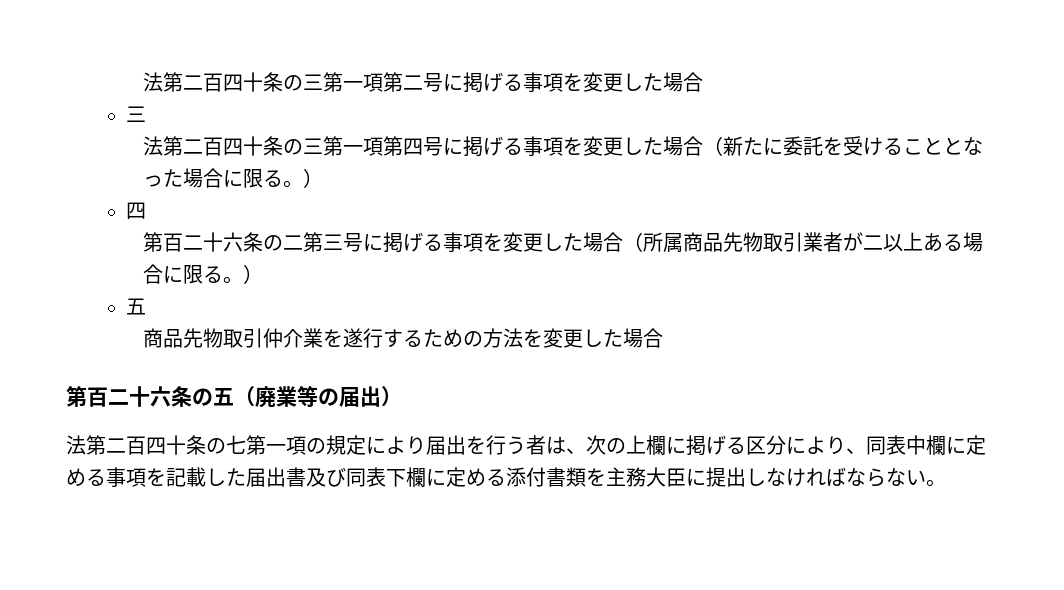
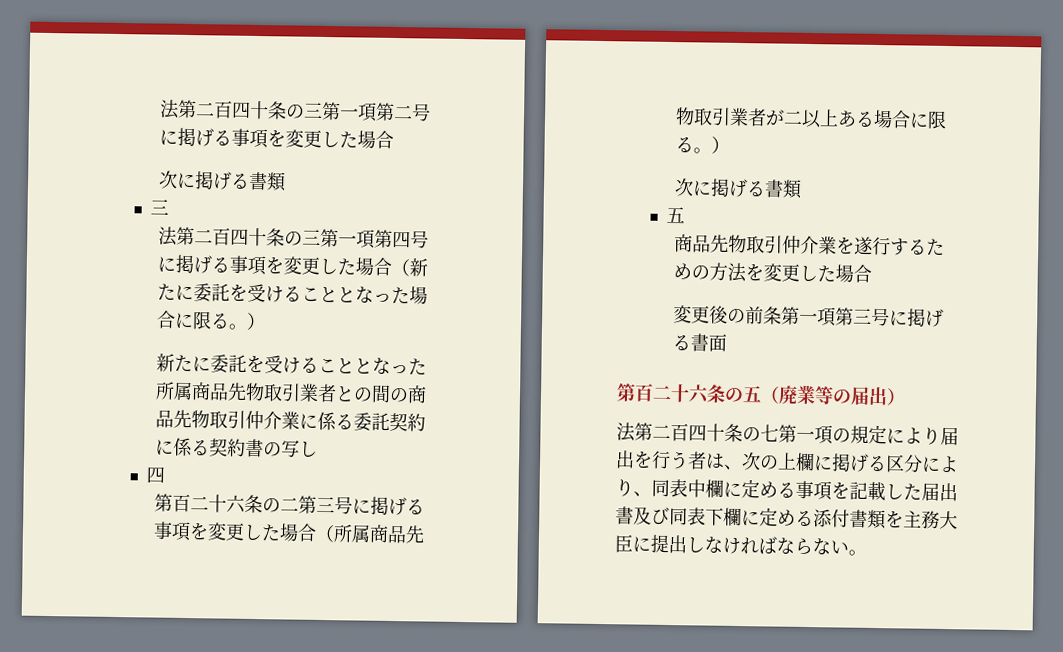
  法第二百四十条の三第一項第二号に掲げる事項を変更した場合
+ 次に掲げる書類
+ 新たに委託を受けることとなった所属商品先物取引業者との間の商品先物取引仲介業に係る委託契約に係る契約書の写し
  第百二十六条の二第三号に掲げる事項を変更した場合（所属商品先物取引業者が二以上ある場合に限る。）
+ 次に掲げる書類
+ 変更後の前条第一項第三号に掲げる書面

